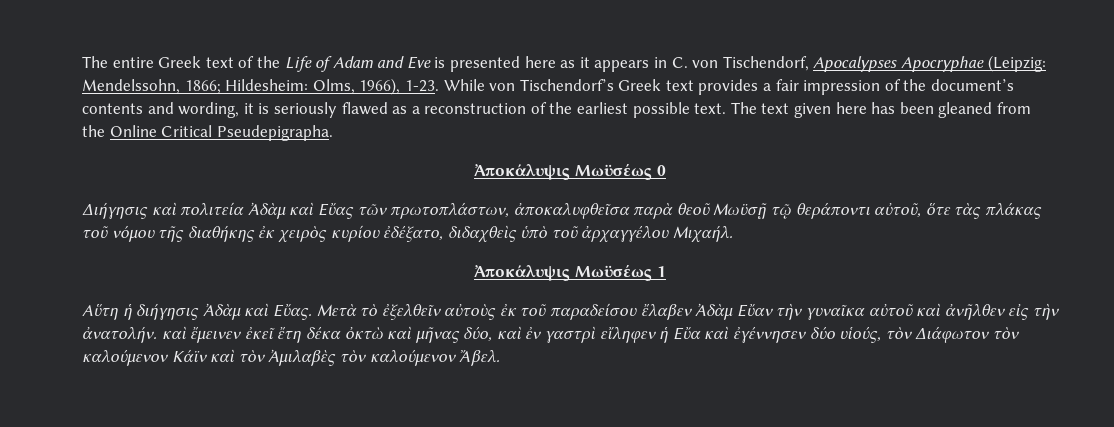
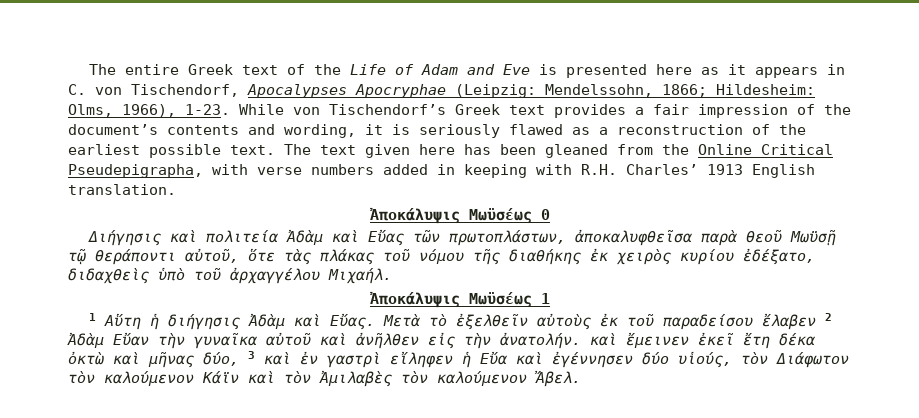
- The text given here has been gleaned from the Online Critical Pseudepigrapha.
+ The text given here has been gleaned from the Online Critical Pseudepigrapha, with verse numbers added in keeping with R.H. Charles’ 1913 English translation.
- Αὕτη ἡ διήγησις Ἀδὰμ καὶ Εὔας.
+ 1 Αὕτη ἡ διήγησις Ἀδὰμ καὶ Εὔας.
- Μετὰ τὸ ἐξελθεῖν αὐτοὺς ἐκ τοῦ παραδείσου ἔλαβεν Ἀδὰμ Εὔαν τὴν γυναῖκα αὐτοῦ καὶ ἀνῆλθεν εἰς τὴν ἀνατολήν. καὶ ἔμεινεν ἐκεῖ ἔτη δέκα ὀκτὼ καὶ μῆνας δύο, καὶ ἐν γαστρὶ εἴληφεν ἡ Εὔα καὶ ἐγέννησεν δύο υἱούς, τὸν Διάφωτον τὸν καλούμενον Κάϊν καὶ τὸν Ἀμιλαβὲς τὸν καλούμενον Ἄβελ.
+ Μετὰ τὸ ἐξελθεῖν αὐτοὺς ἐκ τοῦ παραδείσου ἔλαβεν 2 Ἀδὰμ Εὔαν τὴν γυναῖκα αὐτοῦ καὶ ἀνῆλθεν εἰς τὴν ἀνατολήν. καὶ ἔμεινεν ἐκεῖ ἔτη δέκα ὀκτὼ καὶ μῆνας δύο, 3 καὶ ἐν γαστρὶ εἴληφεν ἡ Εὔα καὶ ἐγέννησεν δύο υἱούς, τὸν Διάφωτον τὸν καλούμενον Κάϊν καὶ τὸν Ἀμιλαβὲς τὸν καλούμενον Ἄβελ.

